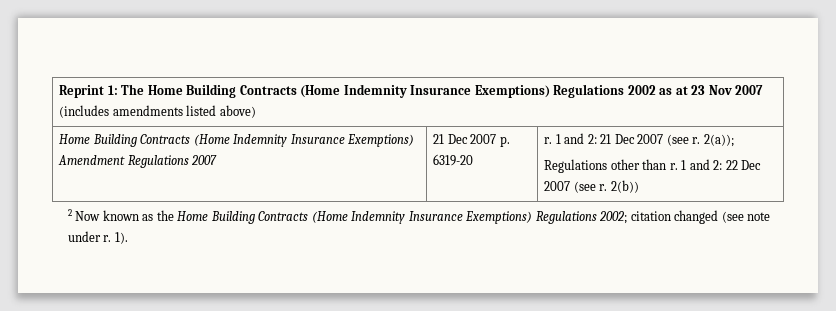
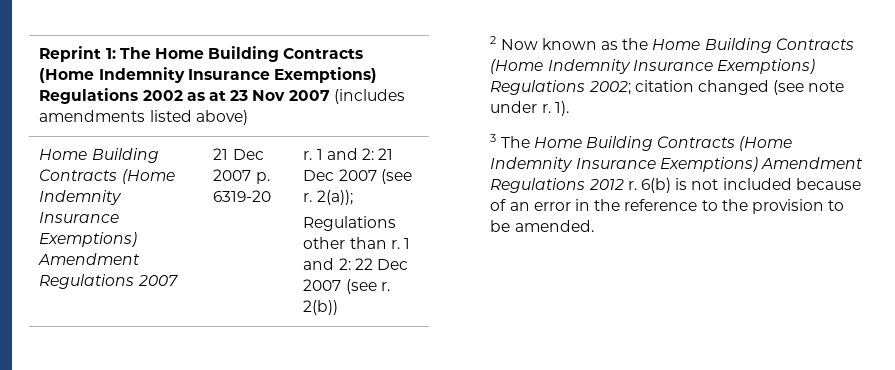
+ 3 The Home Building Contracts (Home Indemnity Insurance Exemptions) Amendment Regulations 2012 r. 6(b) is not included because of an error in the reference to the provision to be amended.

